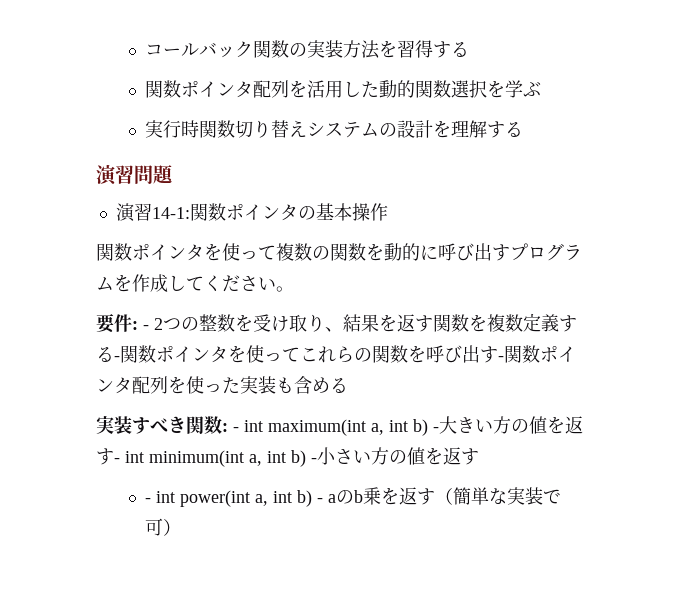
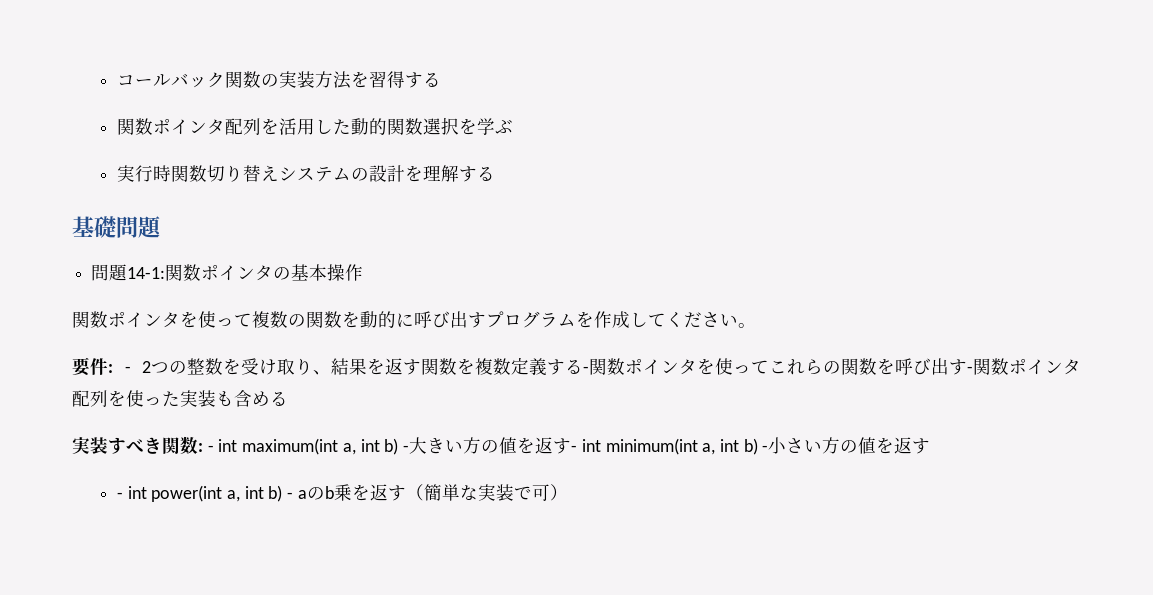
- 演習問題
+ 基礎問題
- 演習14-1:関数ポインタの基本操作
+ 問題14-1:関数ポインタの基本操作

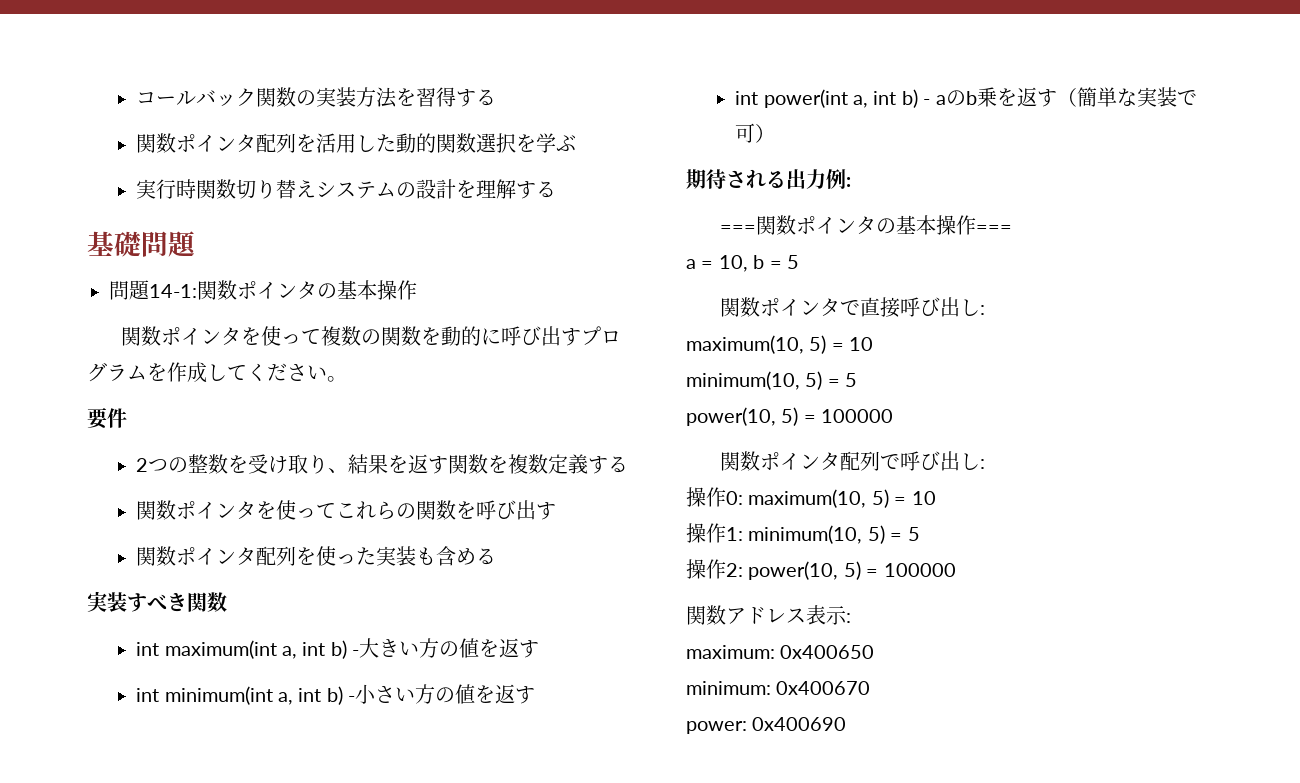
- 要件: - 2つの整数を受け取り、結果を返す関数を複数定義する-関数ポインタを使ってこれらの関数を呼び出す-関数ポインタ配列を使った実装も含める
+ 要件
+ 2つの整数を受け取り、結果を返す関数を複数定義する
+ 関数ポインタを使ってこれらの関数を呼び出す
+ 関数ポインタ配列を使った実装も含める
- 実装すべき関数: - int maximum(int a, int b) -大きい方の値を返す- int minimum(int a, int b) -小さい方の値を返す
+ 実装すべき関数
+ int maximum(int a, int b) -大きい方の値を返す
+ int minimum(int a, int b) -小さい方の値を返す
- - int power(int a, int b) - aのb乗を返す（簡単な実装で可）
+ int power(int a, int b) - aのb乗を返す（簡単な実装で可）
+ 期待される出力例:
+ ===関数ポインタの基本操作===
+ a = 10, b = 5
+ 関数ポインタで直接呼び出し:
+ maximum(10, 5) = 10
+ minimum(10, 5) = 5
+ power(10, 5) = 100000
+ 関数ポインタ配列で呼び出し:
+ 操作0: maximum(10, 5) = 10
+ 操作1: minimum(10, 5) = 5
+ 操作2: power(10, 5) = 100000
+ 関数アドレス表示:
+ maximum: 0x400650
+ minimum: 0x400670
+ power: 0x400690

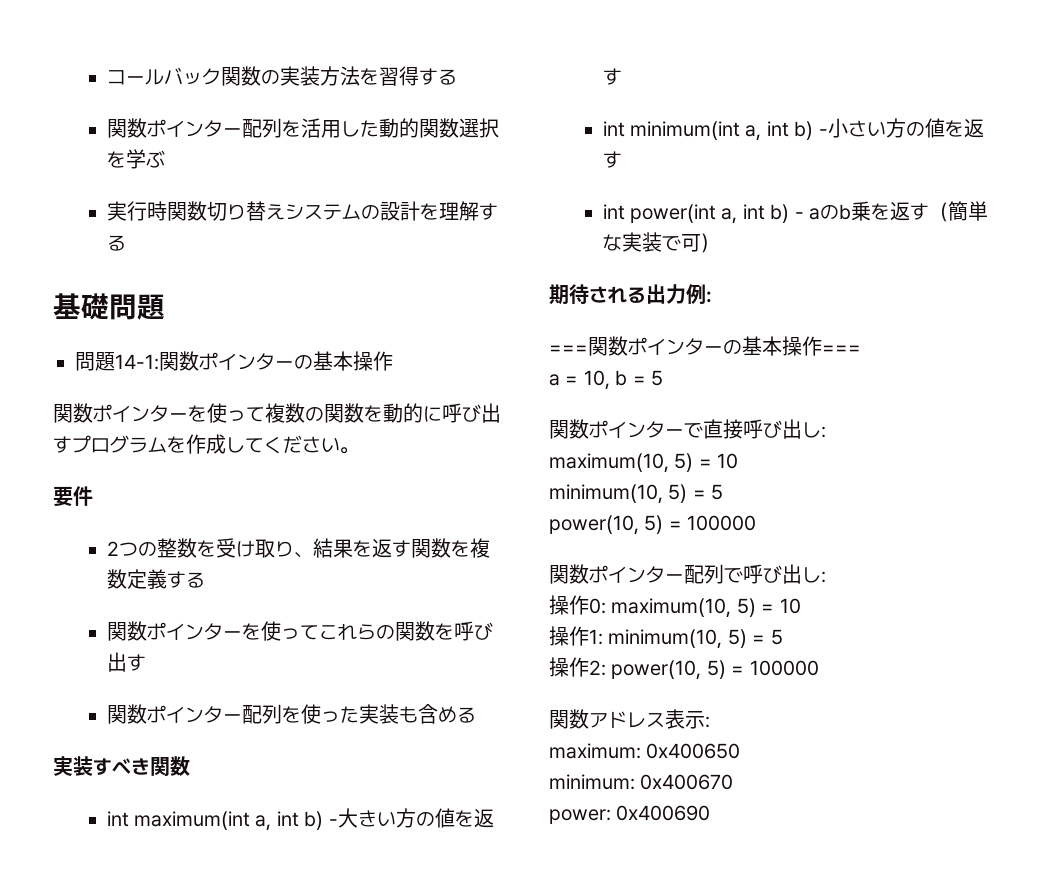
- 関数ポインタ配列を活用した動的関数選択を学ぶ
+ 関数ポインター配列を活用した動的関数選択を学ぶ
- 問題14-1:関数ポインタの基本操作
+ 問題14-1:関数ポインターの基本操作
- 関数ポインタを使って複数の関数を動的に呼び出すプログラムを作成してください。
+ 関数ポインターを使って複数の関数を動的に呼び出すプログラムを作成してください。
- 関数ポインタを使ってこれらの関数を呼び出す
+ 関数ポインターを使ってこれらの関数を呼び出す
- 関数ポインタ配列を使った実装も含める
+ 関数ポインター配列を使った実装も含める
- ===関数ポインタの基本操作===
+ ===関数ポインターの基本操作===
- 関数ポインタで直接呼び出し:
+ 関数ポインターで直接呼び出し:
- 関数ポインタ配列で呼び出し:
+ 関数ポインター配列で呼び出し:

